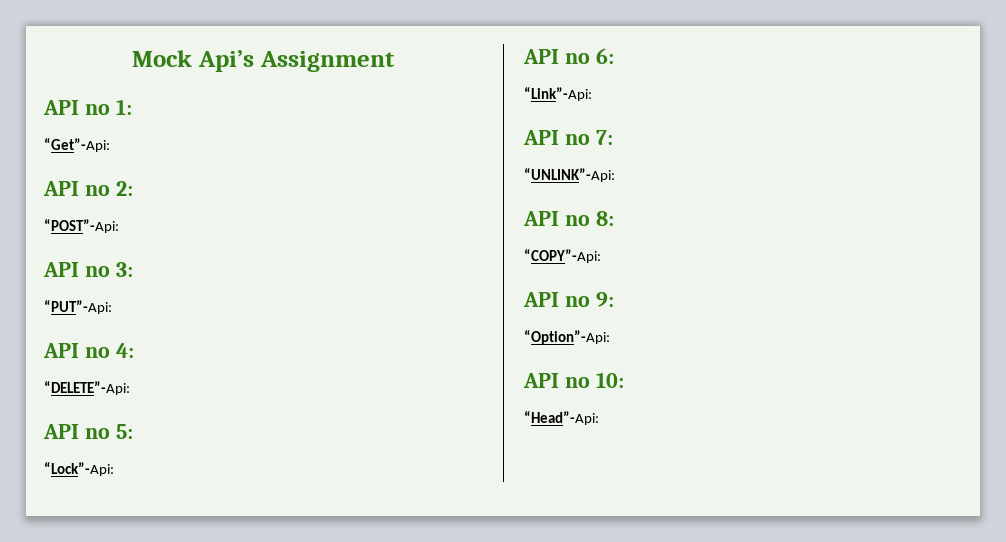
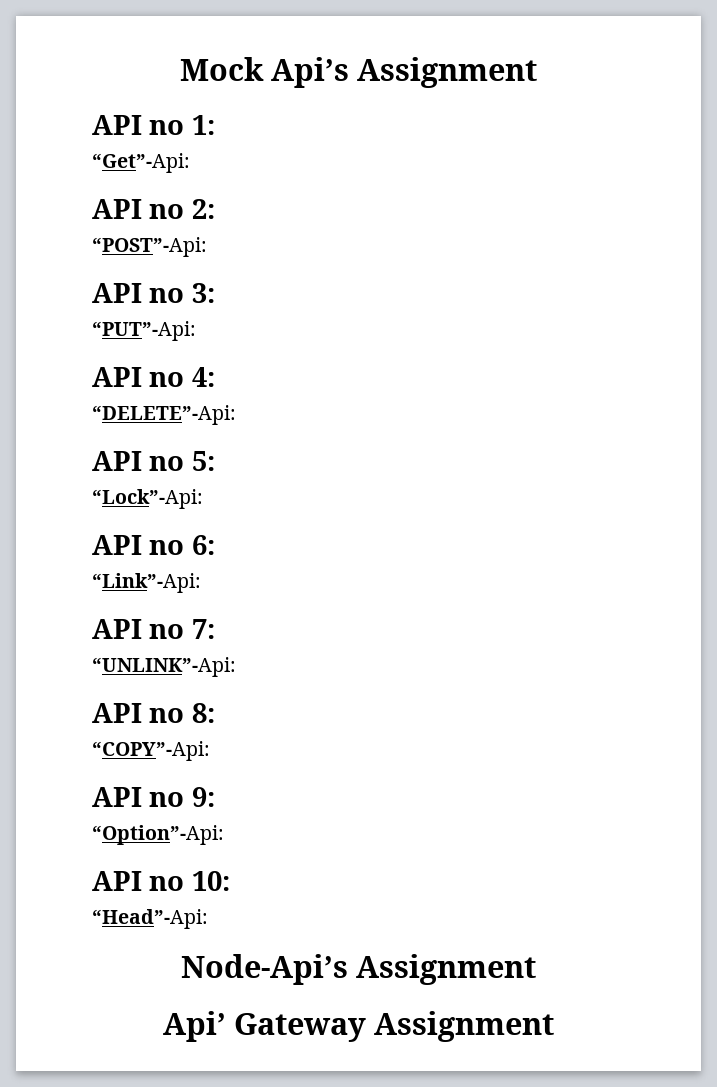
+ Node-Api’s Assignment
+ Api’ Gateway Assignment

